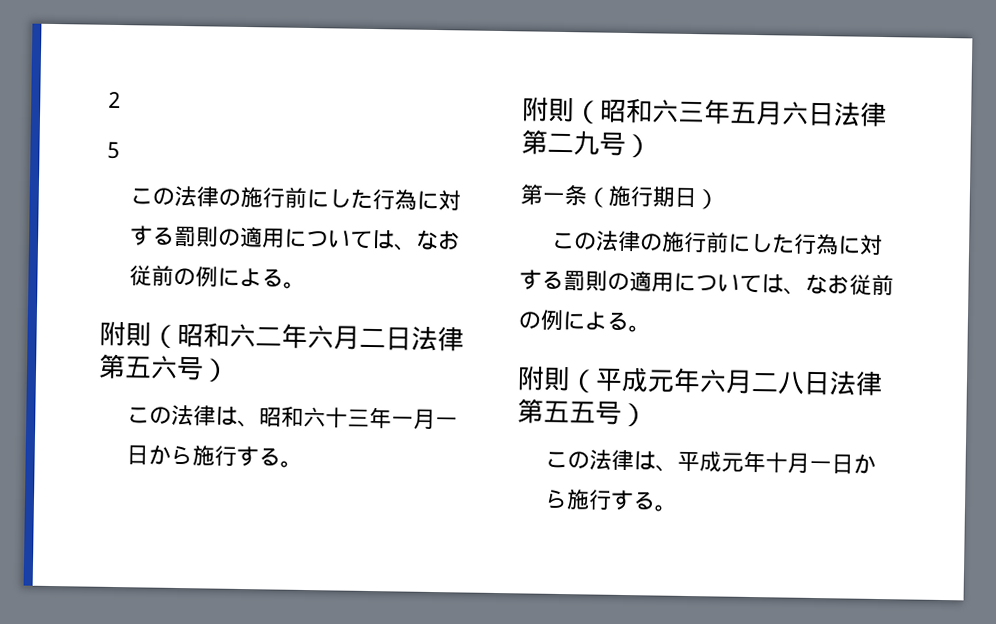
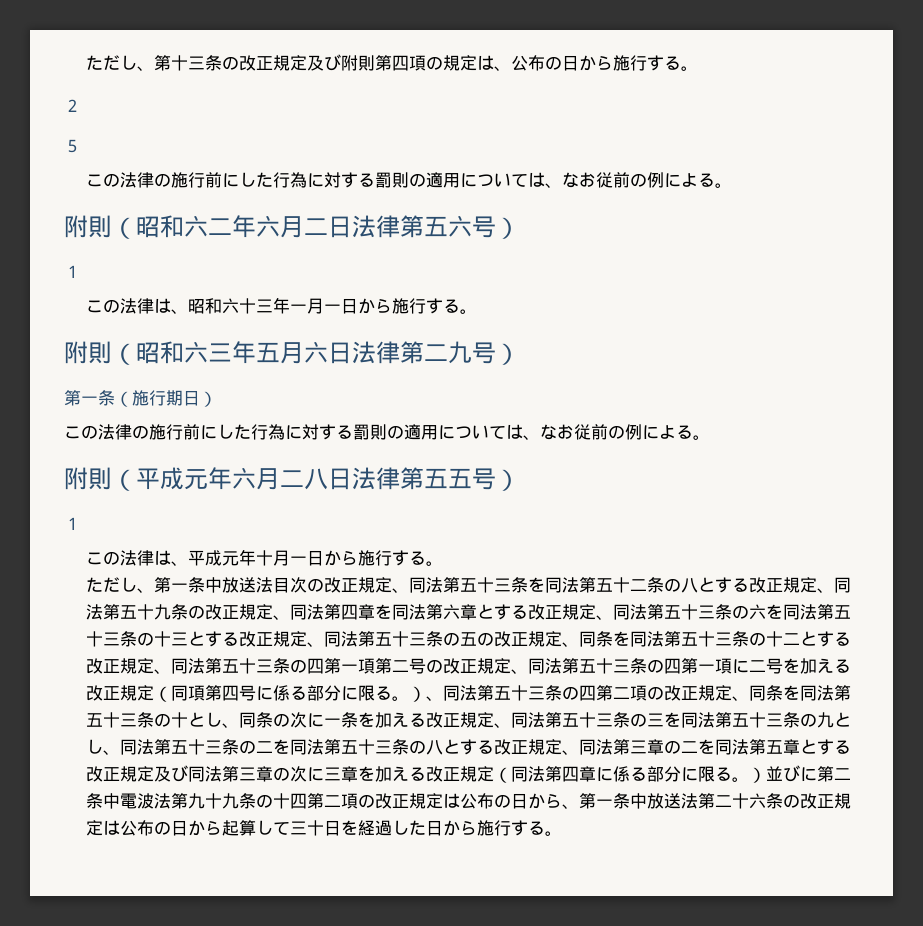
+ ただし、第十三条の改正規定及び附則第四項の規定は、公布の日から施行する。
  附則（昭和六二年六月二日法律第五六号）
+ １
  附則（平成元年六月二八日法律第五五号）
+ １
+ ただし、第一条中放送法目次の改正規定、同法第五十三条を同法第五十二条の八とする改正規定、同法第五十九条の改正規定、同法第四章を同法第六章とする改正規定、同法第五十三条の六を同法第五十三条の十三とする改正規定、同法第五十三条の五の改正規定、同条を同法第五十三条の十二とする改正規定、同法第五十三条の四第一項第二号の改正規定、同法第五十三条の四第一項に二号を加える改正規定（同項第四号に係る部分に限る。）、同法第五十三条の四第二項の改正規定、同条を同法第五十三条の十とし、同条の次に一条を加える改正規定、同法第五十三条の三を同法第五十三条の九とし、同法第五十三条の二を同法第五十三条の八とする改正規定、同法第三章の二を同法第五章とする改正規定及び同法第三章の次に三章を加える改正規定（同法第四章に係る部分に限る。）並びに第二条中電波法第九十九条の十四第二項の改正規定は公布の日から、第一条中放送法第二十六条の改正規定は公布の日から起算して三十日を経過した日から施行する。

